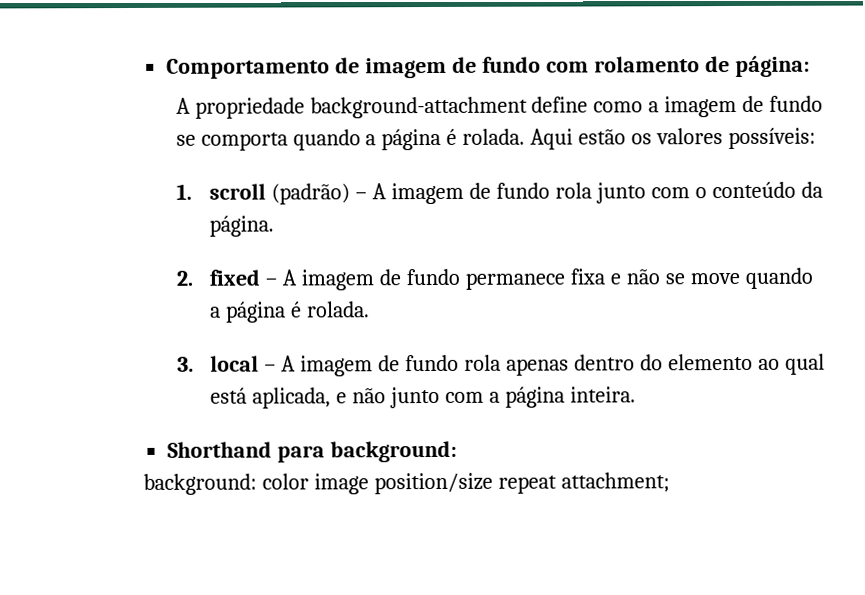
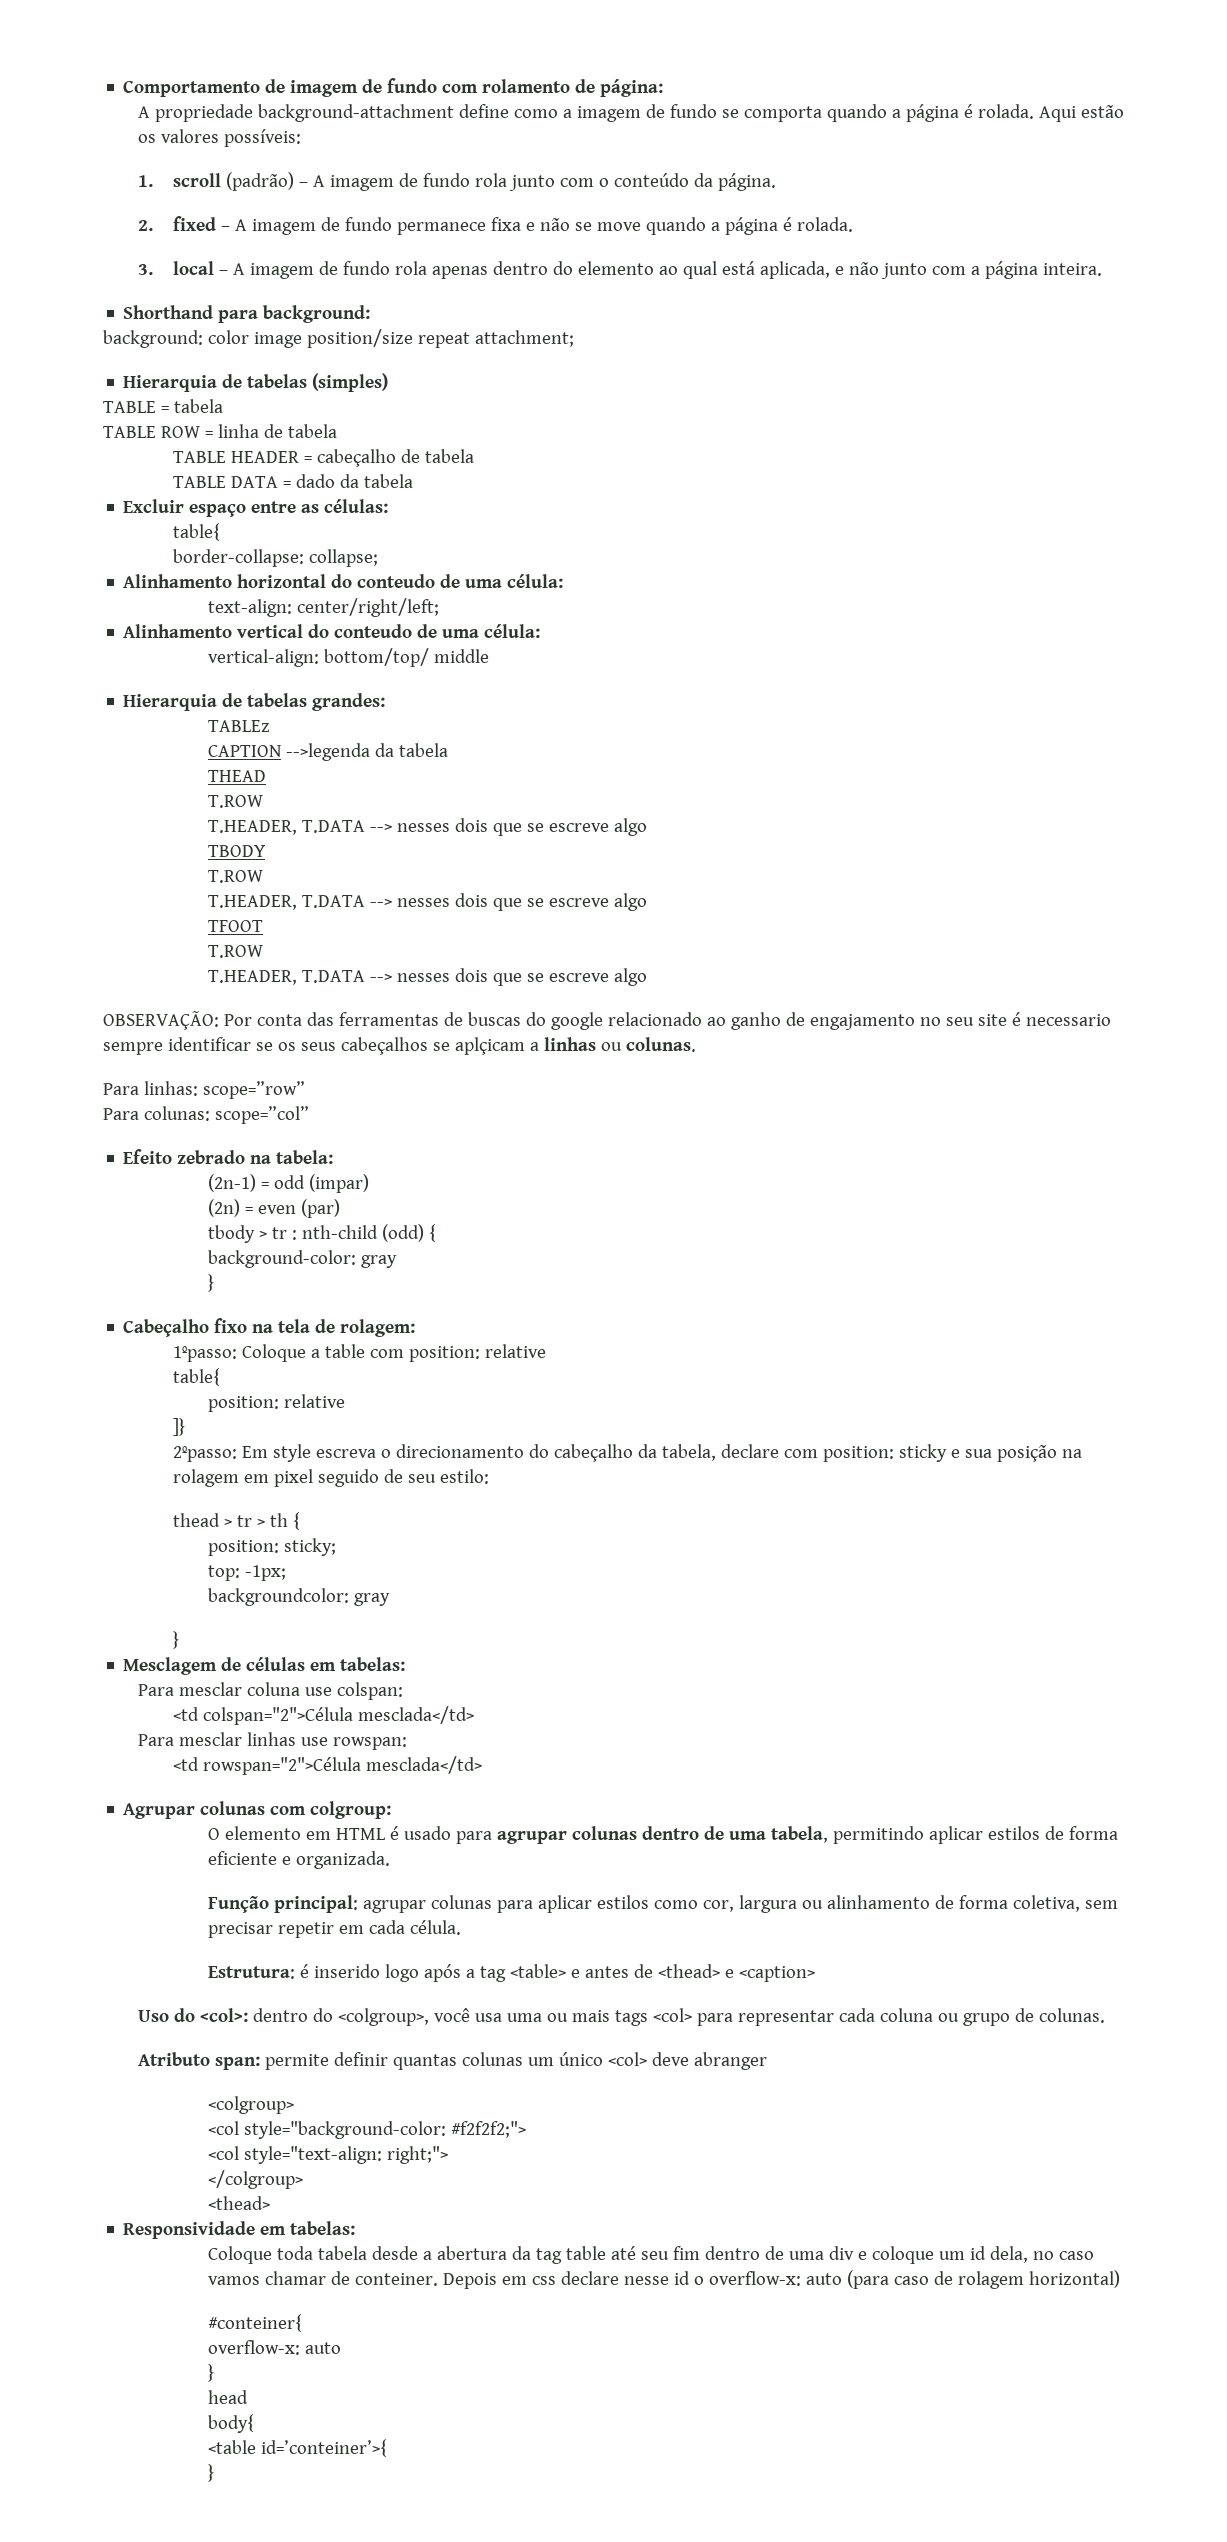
+ Hierarquia de tabelas (simples)
+ TABLE = tabela
+ TABLE ROW = linha de tabela
+ TABLE HEADER = cabeçalho de tabela
+ TABLE DATA = dado da tabela
+ Excluir espaço entre as células:
+ table{
+ border-collapse: collapse;
+ Alinhamento horizontal do conteudo de uma célula:
+ text-align: center/right/left;
+ Alinhamento vertical do conteudo de uma célula:
+ vertical-align: bottom/top/ middle
+ Hierarquia de tabelas grandes:
+ TABLEz
+ CAPTION -->legenda da tabela
+ THEAD
+ T.ROW
+ T.HEADER, T.DATA --> nesses dois que se escreve algo
+ TBODY
+ T.ROW
+ T.HEADER, T.DATA --> nesses dois que se escreve algo
+ TFOOT
+ T.ROW
+ T.HEADER, T.DATA --> nesses dois que se escreve algo
+ OBSERVAÇÃO: Por conta das ferramentas de buscas do google relacionado ao ganho de engajamento no seu site é necessario sempre identificar se os seus cabeçalhos se aplçicam a linhas ou colunas.
+ Para linhas: scope=”row”
+ Para colunas: scope=”col”
+ Efeito zebrado na tabela:
+ (2n-1) = odd (impar)
+ (2n) = even (par)
+ tbody > tr : nth-child (odd) {
+ background-color: gray
+ }
+ Cabeçalho fixo na tela de rolagem:
+ 1ºpasso: Coloque a table com position: relative
+ table{
+ position: relative
+ ]}
+ 2ºpasso: Em style escreva o direcionamento do cabeçalho da tabela, declare com position: sticky e sua posição na rolagem em pixel seguido de seu estilo:
+ thead > tr > th {
+ position: sticky;
+ top: -1px;
+ backgroundcolor: gray
+ }
+ Mesclagem de células em tabelas:
+ Para mesclar coluna use colspan:
+ <td colspan="2">Célula mesclada</td>
+ Para mesclar linhas use rowspan:
+ <td rowspan="2">Célula mesclada</td>
+ Agrupar colunas com colgroup:
+ O elemento em HTML é usado para agrupar colunas dentro de uma tabela, permitindo aplicar estilos de forma eficiente e organizada.
+ Função principal: agrupar colunas para aplicar estilos como cor, largura ou alinhamento de forma coletiva, sem precisar repetir em cada célula.
+ Estrutura: é inserido logo após a tag <table> e antes de <thead> e <caption>
+ Uso do <col>: dentro do <colgroup>, você usa uma ou mais tags <col> para representar cada coluna ou grupo de colunas.
+ Atributo span: permite definir quantas colunas um único <col> deve abranger
+ <colgroup>
+ <col style="background-color: #f2f2f2;">
+ <col style="text-align: right;">
+ </colgroup>
+ <thead>
+ Responsividade em tabelas:
+ Coloque toda tabela desde a abertura da tag table até seu fim dentro de uma div e coloque um id dela, no caso vamos chamar de conteiner. Depois em css declare nesse id o overflow-x: auto (para caso de rolagem horizontal)
+ #conteiner{
+ overflow-x: auto
+ }
+ head
+ body{
+ <table id=’conteiner’>{
+ }

